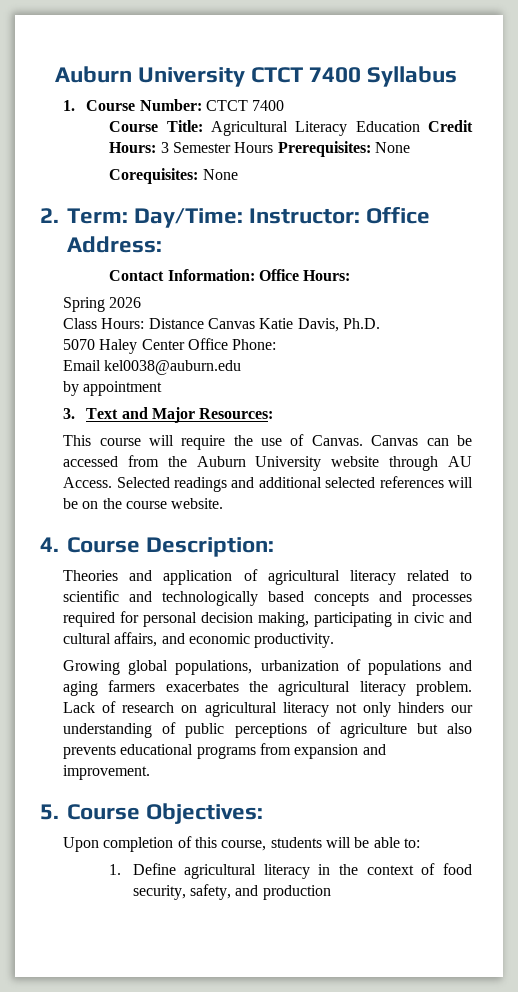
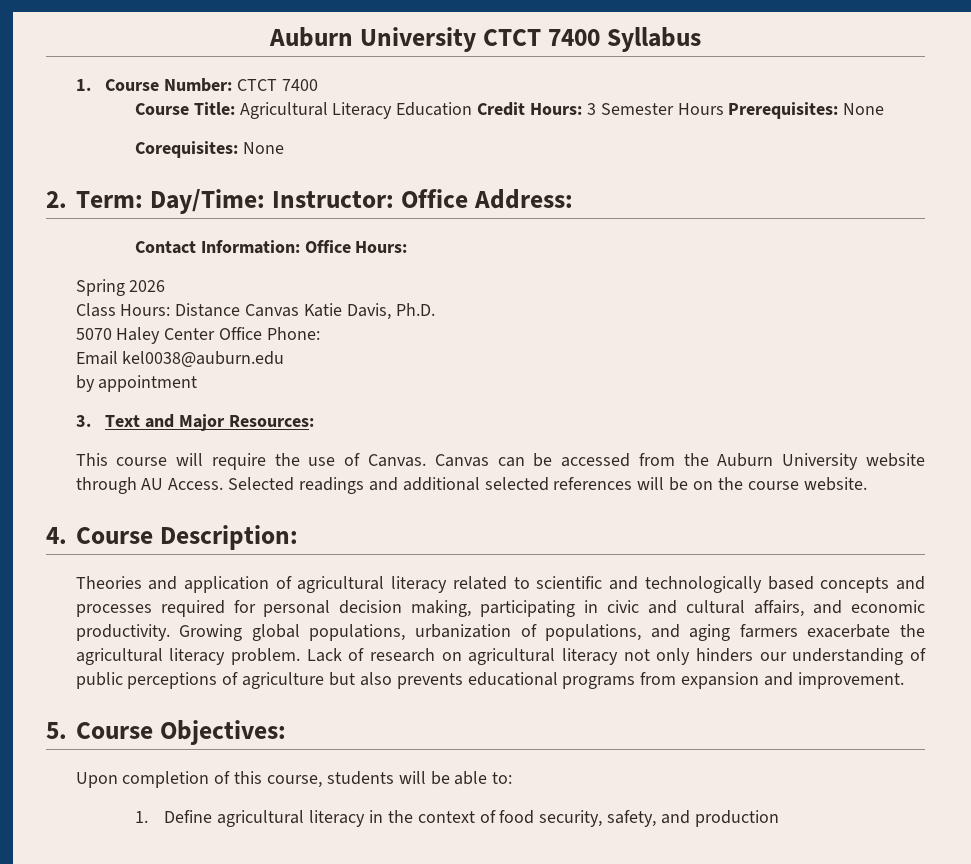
- Theories and application of agricultural literacy related to scientific and technologically based concepts and processes required for personal decision making, participating in civic and cultural affairs, and economic productivity.
- Growing global populations, urbanization of populations and aging farmers exacerbates the agricultural literacy problem.
+ Theories and application of agricultural literacy related to scientific and technologically based concepts and processes required for personal decision making, participating in civic and cultural affairs, and economic productivity. Growing global populations, urbanization of populations, and aging farmers exacerbate the agricultural literacy problem.

